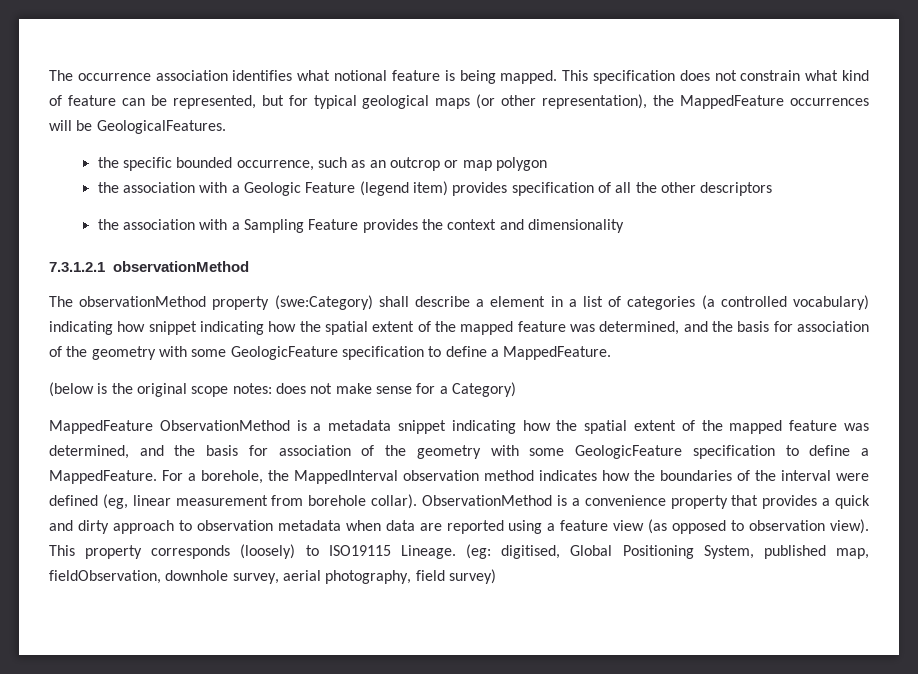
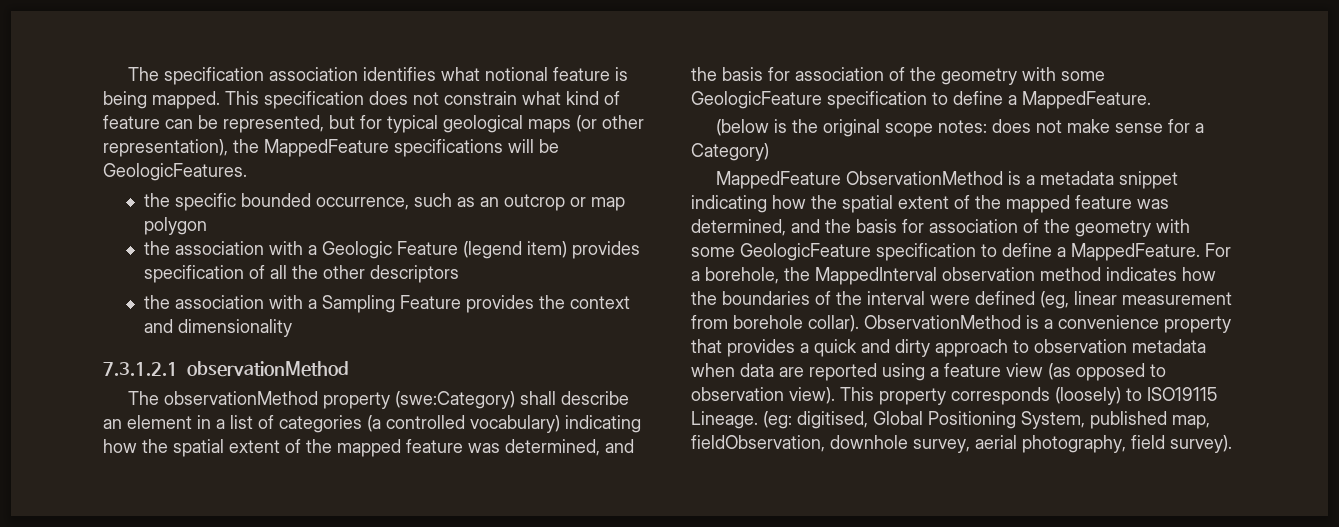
- The occurrence association identifies what notional feature is being mapped.
+ The specification association identifies what notional feature is being mapped.
- This specification does not constrain what kind of feature can be represented, but for typical geological maps (or other representation), the MappedFeature occurrences will be GeologicalFeatures.
+ This specification does not constrain what kind of feature can be represented, but for typical geological maps (or other representation), the MappedFeature specifications will be GeologicFeatures.
- The observationMethod property (swe:Category) shall describe a element in a list of categories (a controlled vocabulary) indicating how snippet indicating how the spatial extent of the mapped feature was determined, and the basis for association of the geometry with some GeologicFeature specification to define a MappedFeature.
+ The observationMethod property (swe:Category) shall describe an element in a list of categories (a controlled vocabulary) indicating how the spatial extent of the mapped feature was determined, and the basis for association of the geometry with some GeologicFeature specification to define a MappedFeature.
- (eg: digitised, Global Positioning System, published map, fieldObservation, downhole survey, aerial photography, field survey)
+ (eg: digitised, Global Positioning System, published map, fieldObservation, downhole survey, aerial photography, field survey).

